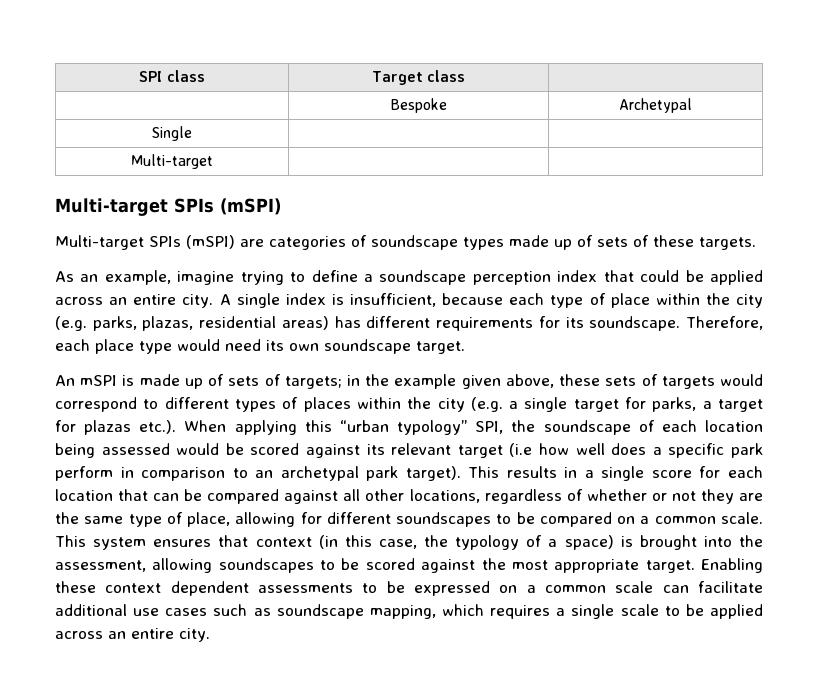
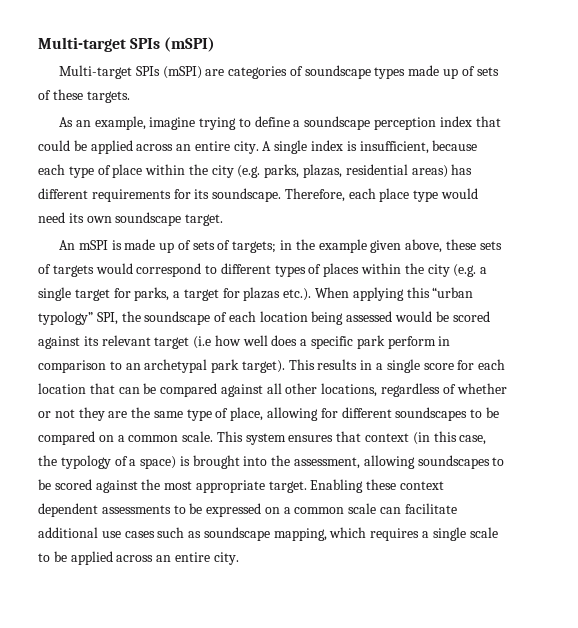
- SPI class | Target class |
- | Bespoke | Archetypal
- Single | |
- Multi-target | |

